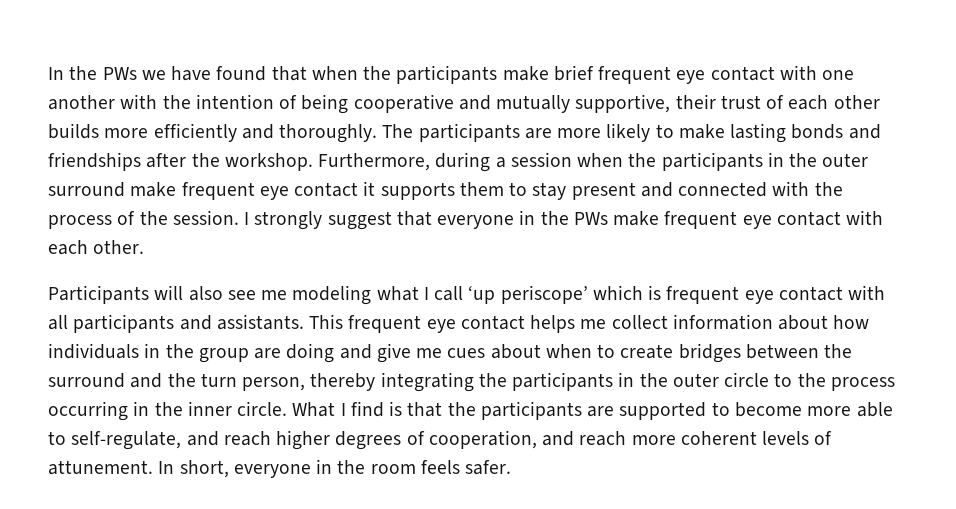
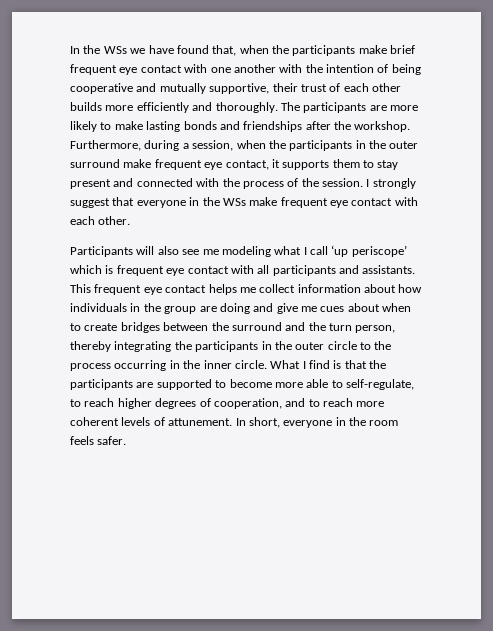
- In the PWs we have found that when the participants make brief frequent eye contact with one another with the intention of being cooperative and mutually supportive, their trust of each other builds more efficiently and thoroughly.
+ In the WSs we have found that, when the participants make brief frequent eye contact with one another with the intention of being cooperative and mutually supportive, their trust of each other builds more efficiently and thoroughly.
- Furthermore, during a session when the participants in the outer surround make frequent eye contact it supports them to stay present and connected with the process of the session.
+ Furthermore, during a session, when the participants in the outer surround make frequent eye contact, it supports them to stay present and connected with the process of the session.
- I strongly suggest that everyone in the PWs make frequent eye contact with each other.
+ I strongly suggest that everyone in the WSs make frequent eye contact with each other.
- What I find is that the participants are supported to become more able to self-regulate, and reach higher degrees of cooperation, and reach more coherent levels of attunement.
+ What I find is that the participants are supported to become more able to self-regulate, to reach higher degrees of cooperation, and to reach more coherent levels of attunement.

